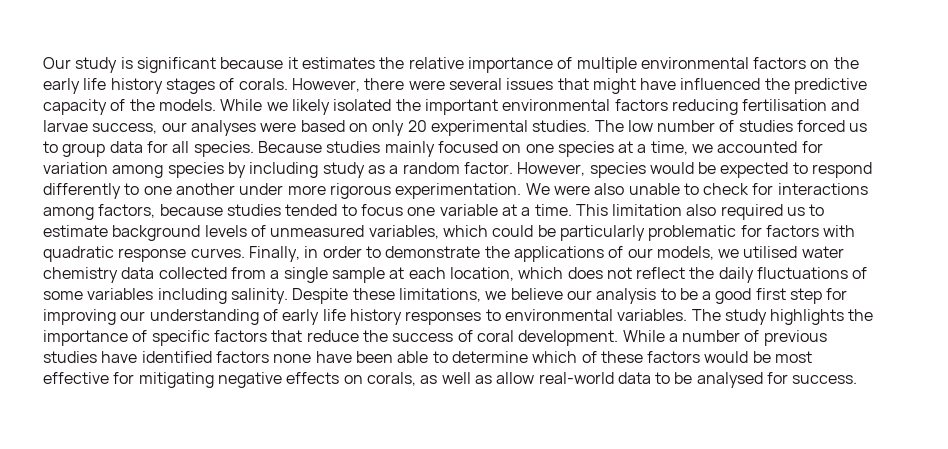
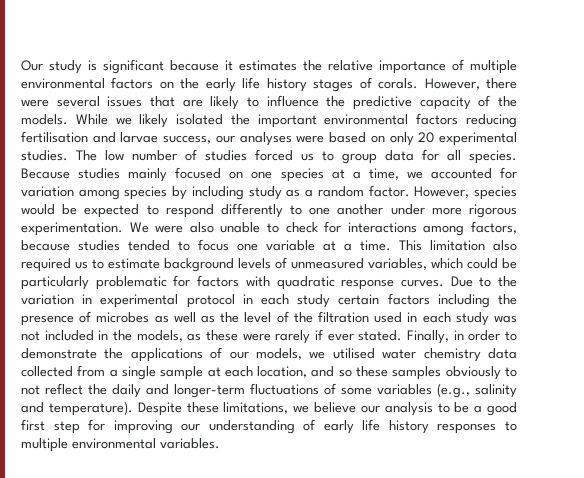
- However, there were several issues that might have influenced the predictive capacity of the models.
+ However, there were several issues that are likely to influence the predictive capacity of the models.
+ Due to the variation in experimental protocol in each study certain factors including the presence of microbes as well as the level of the filtration used in each study was not included in the models, as these were rarely if ever stated.
- Finally, in order to demonstrate the applications of our models, we utilised water chemistry data collected from a single sample at each location, which does not reflect the daily fluctuations of some variables including salinity.
+ Finally, in order to demonstrate the applications of our models, we utilised water chemistry data collected from a single sample at each location, and so these samples obviously to not reflect the daily and longer-term fluctuations of some variables (e.g., salinity and temperature).
- Despite these limitations, we believe our analysis to be a good first step for improving our understanding of early life history responses to environmental variables. The study highlights the importance of specific factors that reduce the success of coral development. While a number of previous studies have identified factors none have been able to determine which of these factors would be most effective for mitigating negative effects on corals, as well as allow real-world data to be analysed for success.
+ Despite these limitations, we believe our analysis to be a good first step for improving our understanding of early life history responses to multiple environmental variables.

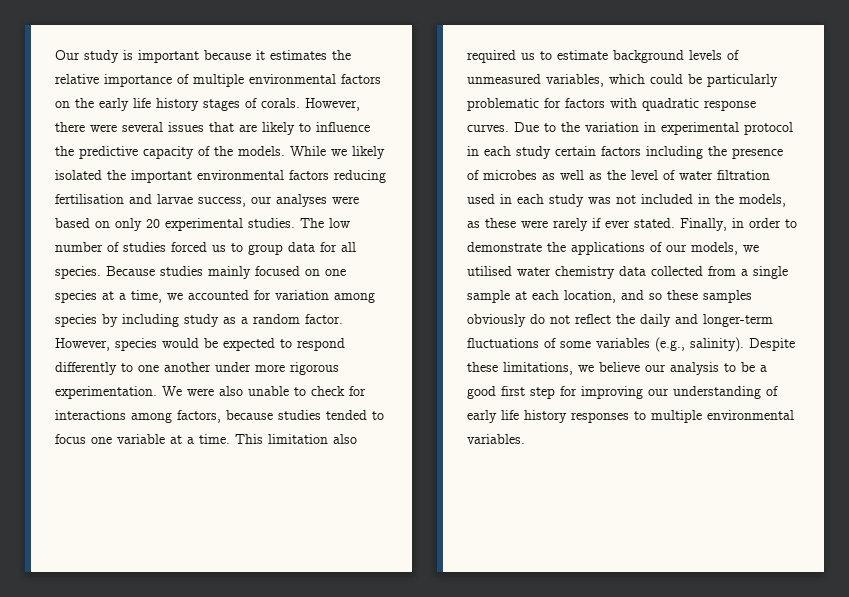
- Our study is significant because it estimates the relative importance of multiple environmental factors on the early life history stages of corals.
+ Our study is important because it estimates the relative importance of multiple environmental factors on the early life history stages of corals.
- Due to the variation in experimental protocol in each study certain factors including the presence of microbes as well as the level of the filtration used in each study was not included in the models, as these were rarely if ever stated.
+ Due to the variation in experimental protocol in each study certain factors including the presence of microbes as well as the level of water filtration used in each study was not included in the models, as these were rarely if ever stated.
- Finally, in order to demonstrate the applications of our models, we utilised water chemistry data collected from a single sample at each location, and so these samples obviously to not reflect the daily and longer-term fluctuations of some variables (e.g., salinity and temperature).
+ Finally, in order to demonstrate the applications of our models, we utilised water chemistry data collected from a single sample at each location, and so these samples obviously do not reflect the daily and longer-term fluctuations of some variables (e.g., salinity).

